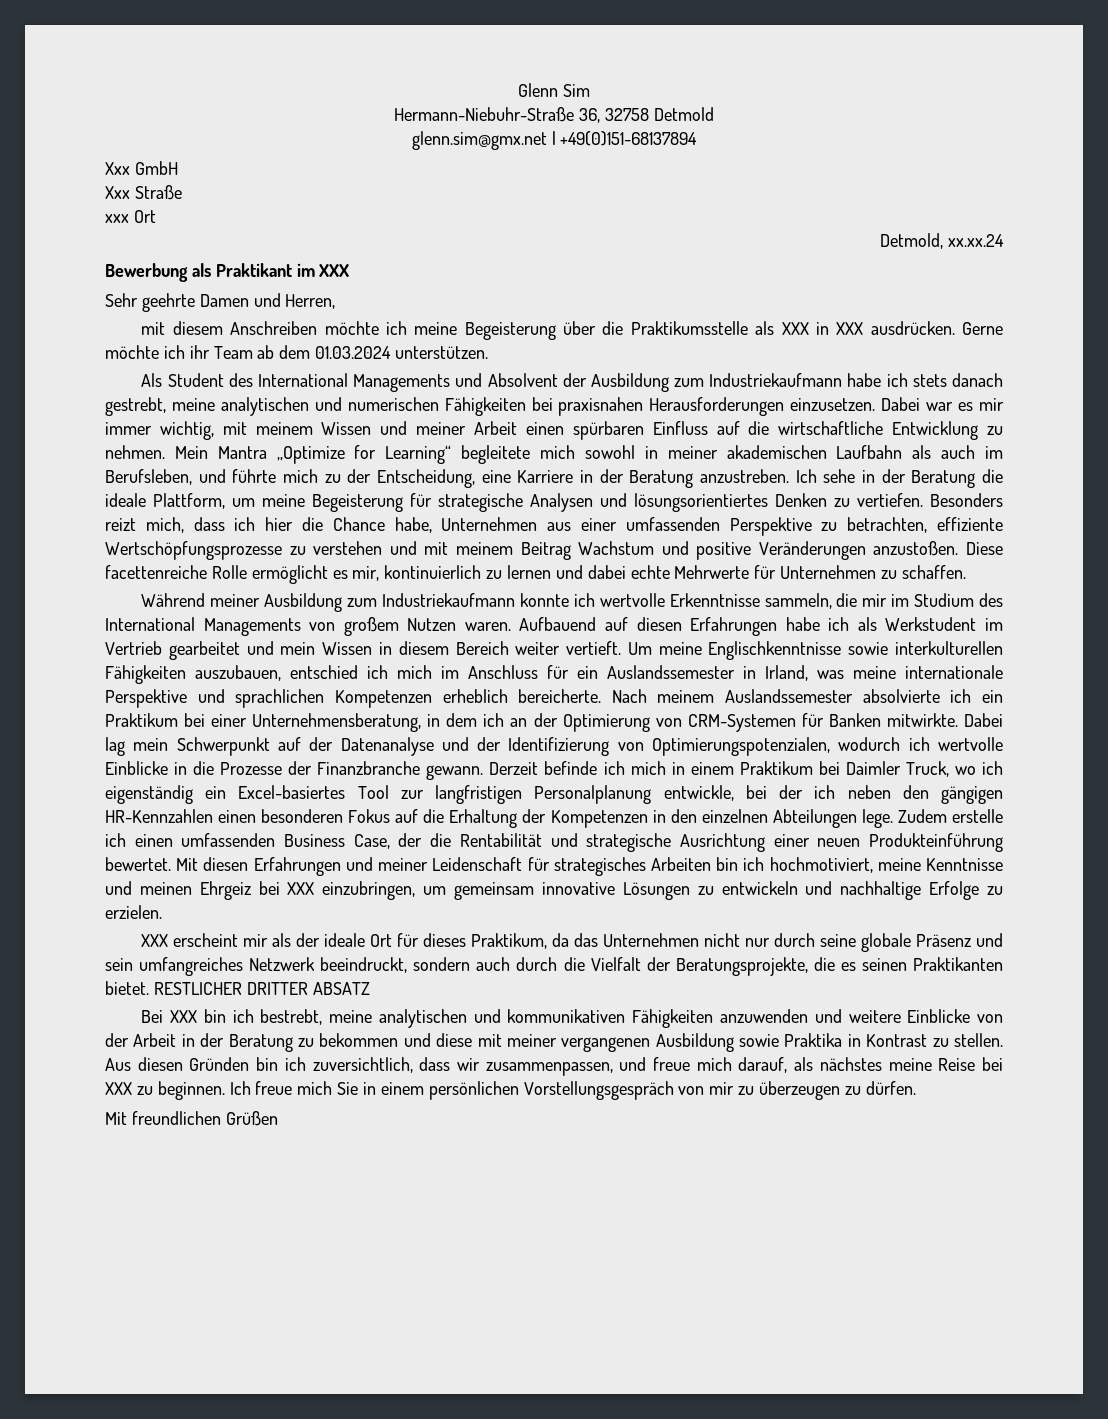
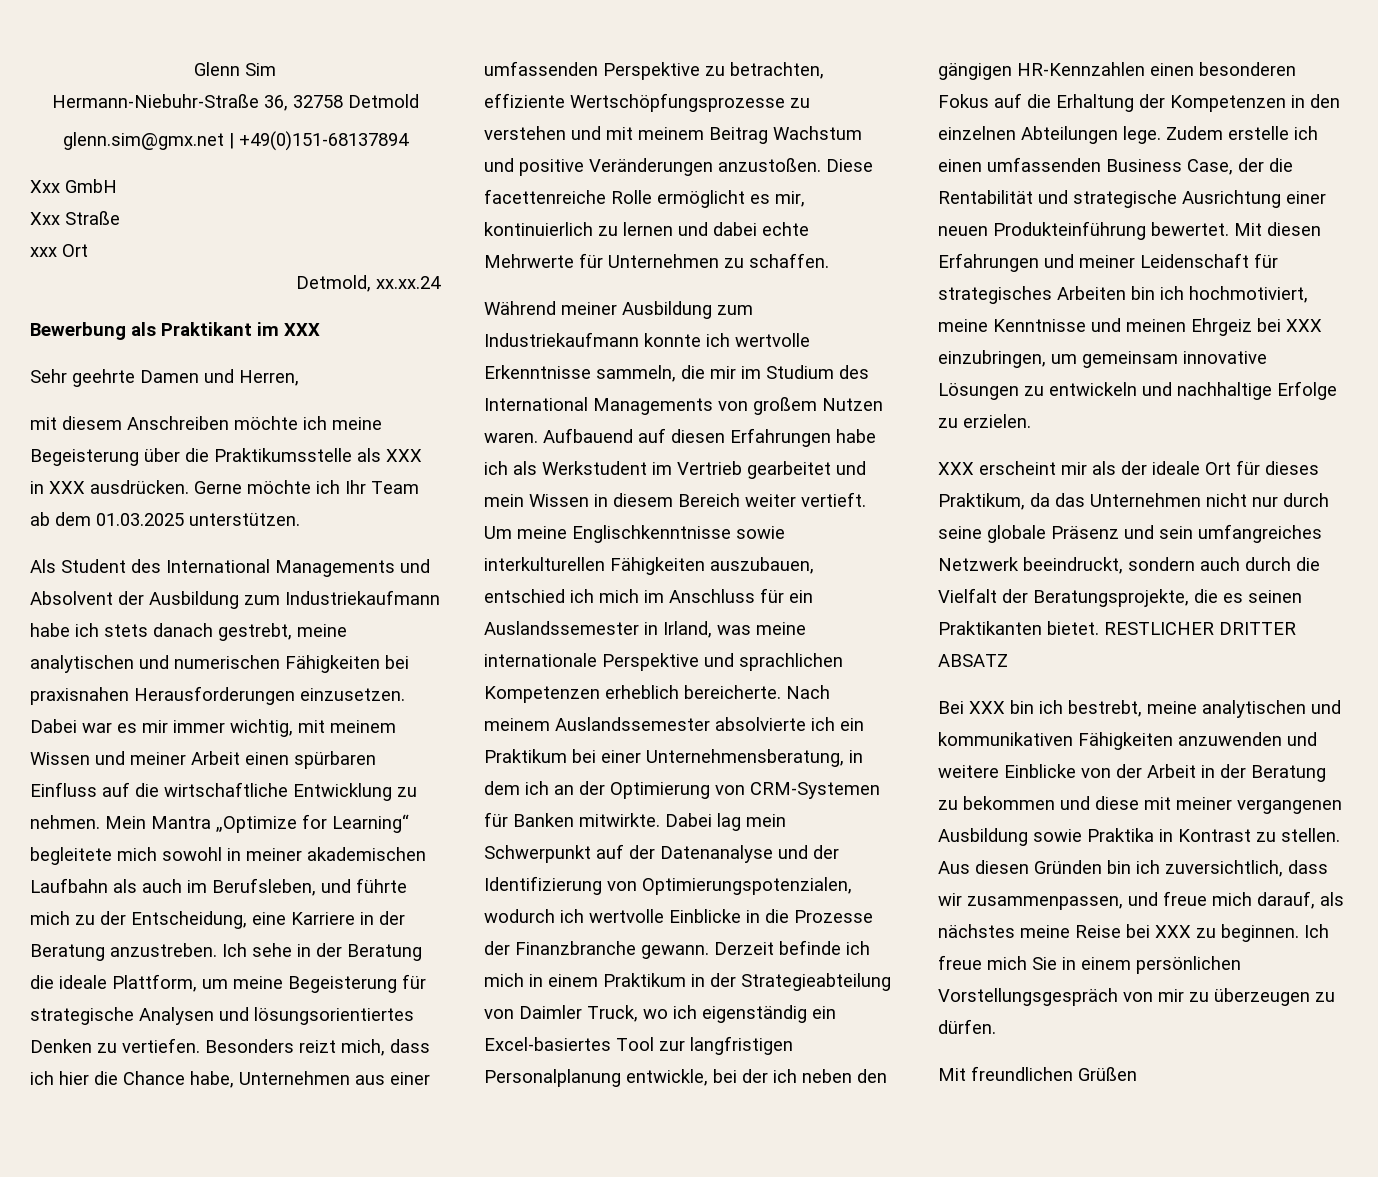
- Gerne möchte ich ihr Team ab dem 01.03.2024 unterstützen.
+ Gerne möchte ich Ihr Team ab dem 01.03.2025 unterstützen.
- Derzeit befinde ich mich in einem Praktikum bei Daimler Truck, wo ich eigenständig ein Excel-basiertes Tool zur langfristigen Personalplanung entwickle, bei der ich neben den gängigen HR-Kennzahlen einen besonderen Fokus auf die Erhaltung der Kompetenzen in den einzelnen Abteilungen lege.
+ Derzeit befinde ich mich in einem Praktikum in der Strategieabteilung von Daimler Truck, wo ich eigenständig ein Excel-basiertes Tool zur langfristigen Personalplanung entwickle, bei der ich neben den gängigen HR-Kennzahlen einen besonderen Fokus auf die Erhaltung der Kompetenzen in den einzelnen Abteilungen lege.

